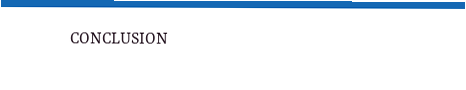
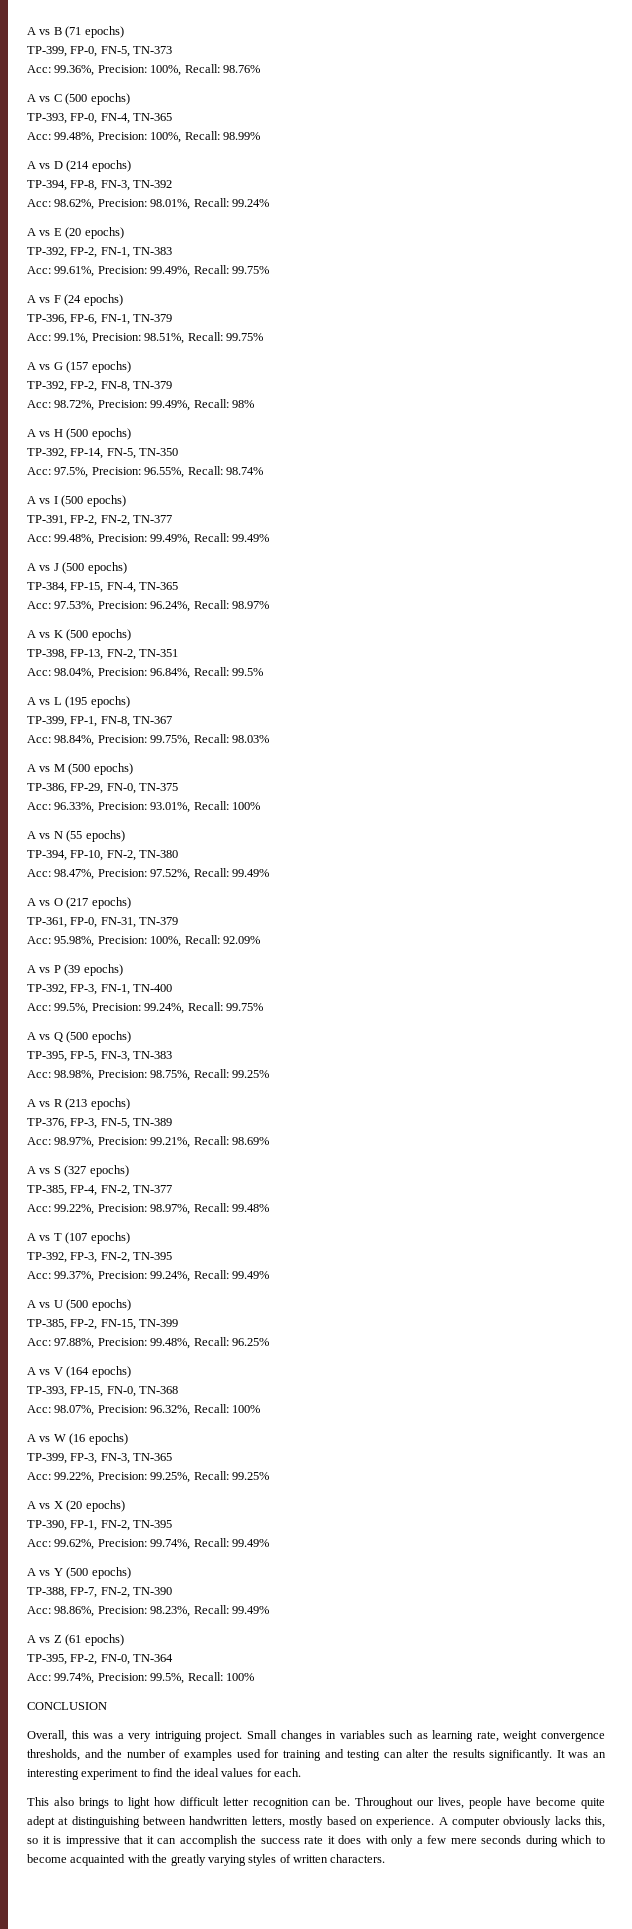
+ A vs B (71 epochs)
+ TP-399, FP-0, FN-5, TN-373
+ Acc: 99.36%, Precision: 100%, Recall: 98.76%
+ A vs C (500 epochs)
+ TP-393, FP-0, FN-4, TN-365
+ Acc: 99.48%, Precision: 100%, Recall: 98.99%
+ A vs D (214 epochs)
+ TP-394, FP-8, FN-3, TN-392
+ Acc: 98.62%, Precision: 98.01%, Recall: 99.24%
+ A vs E (20 epochs)
+ TP-392, FP-2, FN-1, TN-383
+ Acc: 99.61%, Precision: 99.49%, Recall: 99.75%
+ A vs F (24 epochs)
+ TP-396, FP-6, FN-1, TN-379
+ Acc: 99.1%, Precision: 98.51%, Recall: 99.75%
+ A vs G (157 epochs)
+ TP-392, FP-2, FN-8, TN-379
+ Acc: 98.72%, Precision: 99.49%, Recall: 98%
+ A vs H (500 epochs)
+ TP-392, FP-14, FN-5, TN-350
+ Acc: 97.5%, Precision: 96.55%, Recall: 98.74%
+ A vs I (500 epochs)
+ TP-391, FP-2, FN-2, TN-377
+ Acc: 99.48%, Precision: 99.49%, Recall: 99.49%
+ A vs J (500 epochs)
+ TP-384, FP-15, FN-4, TN-365
+ Acc: 97.53%, Precision: 96.24%, Recall: 98.97%
+ A vs K (500 epochs)
+ TP-398, FP-13, FN-2, TN-351
+ Acc: 98.04%, Precision: 96.84%, Recall: 99.5%
+ A vs L (195 epochs)
+ TP-399, FP-1, FN-8, TN-367
+ Acc: 98.84%, Precision: 99.75%, Recall: 98.03%
+ A vs M (500 epochs)
+ TP-386, FP-29, FN-0, TN-375
+ Acc: 96.33%, Precision: 93.01%, Recall: 100%
+ A vs N (55 epochs)
+ TP-394, FP-10, FN-2, TN-380
+ Acc: 98.47%, Precision: 97.52%, Recall: 99.49%
+ A vs O (217 epochs)
+ TP-361, FP-0, FN-31, TN-379
+ Acc: 95.98%, Precision: 100%, Recall: 92.09%
+ A vs P (39 epochs)
+ TP-392, FP-3, FN-1, TN-400
+ Acc: 99.5%, Precision: 99.24%, Recall: 99.75%
+ A vs Q (500 epochs)
+ TP-395, FP-5, FN-3, TN-383
+ Acc: 98.98%, Precision: 98.75%, Recall: 99.25%
+ A vs R (213 epochs)
+ TP-376, FP-3, FN-5, TN-389
+ Acc: 98.97%, Precision: 99.21%, Recall: 98.69%
+ A vs S (327 epochs)
+ TP-385, FP-4, FN-2, TN-377
+ Acc: 99.22%, Precision: 98.97%, Recall: 99.48%
+ A vs T (107 epochs)
+ TP-392, FP-3, FN-2, TN-395
+ Acc: 99.37%, Precision: 99.24%, Recall: 99.49%
+ A vs U (500 epochs)
+ TP-385, FP-2, FN-15, TN-399
+ Acc: 97.88%, Precision: 99.48%, Recall: 96.25%
+ A vs V (164 epochs)
+ TP-393, FP-15, FN-0, TN-368
+ Acc: 98.07%, Precision: 96.32%, Recall: 100%
+ A vs W (16 epochs)
+ TP-399, FP-3, FN-3, TN-365
+ Acc: 99.22%, Precision: 99.25%, Recall: 99.25%
+ A vs X (20 epochs)
+ TP-390, FP-1, FN-2, TN-395
+ Acc: 99.62%, Precision: 99.74%, Recall: 99.49%
+ A vs Y (500 epochs)
+ TP-388, FP-7, FN-2, TN-390
+ Acc: 98.86%, Precision: 98.23%, Recall: 99.49%
+ A vs Z (61 epochs)
+ TP-395, FP-2, FN-0, TN-364
+ Acc: 99.74%, Precision: 99.5%, Recall: 100%
  CONCLUSION
+ Overall, this was a very intriguing project. Small changes in variables such as learning rate, weight convergence thresholds, and the number of examples used for training and testing can alter the results significantly. It was an interesting experiment to find the ideal values for each.
+ This also brings to light how difficult letter recognition can be. Throughout our lives, people have become quite adept at distinguishing between handwritten letters, mostly based on experience. A computer obviously lacks this, so it is impressive that it can accomplish the success rate it does with only a few mere seconds during which to become acquainted with the greatly varying styles of written characters.

